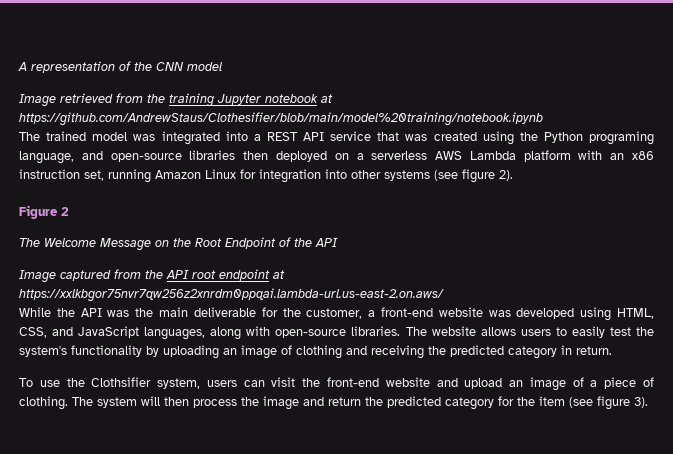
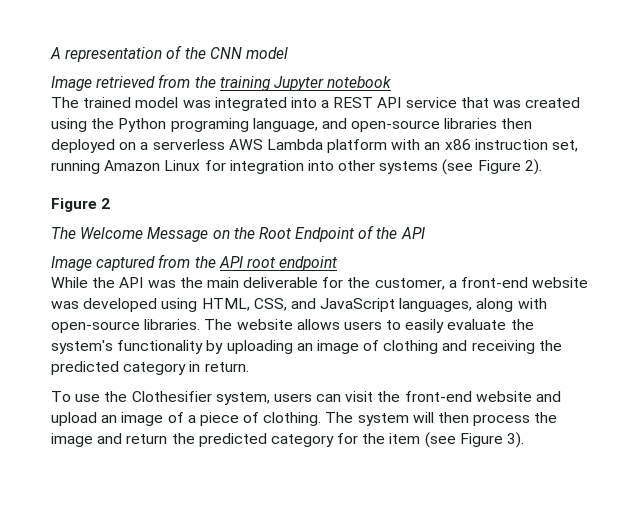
- Image retrieved from the training Jupyter notebook at https://github.com/AndrewStaus/Clothesifier/blob/main/model%20training/notebook.ipynb
+ Image retrieved from the training Jupyter notebook
- The trained model was integrated into a REST API service that was created using the Python programing language, and open-source libraries then deployed on a serverless AWS Lambda platform with an x86 instruction set, running Amazon Linux for integration into other systems (see figure 2).
+ The trained model was integrated into a REST API service that was created using the Python programing language, and open-source libraries then deployed on a serverless AWS Lambda platform with an x86 instruction set, running Amazon Linux for integration into other systems (see Figure 2).
- Image captured from the API root endpoint at https://xxlkbgor75nvr7qw256z2xnrdm0ppqai.lambda-url.us-east-2.on.aws/
+ Image captured from the API root endpoint
- The website allows users to easily test the system's functionality by uploading an image of clothing and receiving the predicted category in return.
+ The website allows users to easily evaluate the system's functionality by uploading an image of clothing and receiving the predicted category in return.
- To use the Clothsifier system, users can visit the front-end website and upload an image of a piece of clothing.
+ To use the Clothesifier system, users can visit the front-end website and upload an image of a piece of clothing.
- The system will then process the image and return the predicted category for the item (see figure 3).
+ The system will then process the image and return the predicted category for the item (see Figure 3).

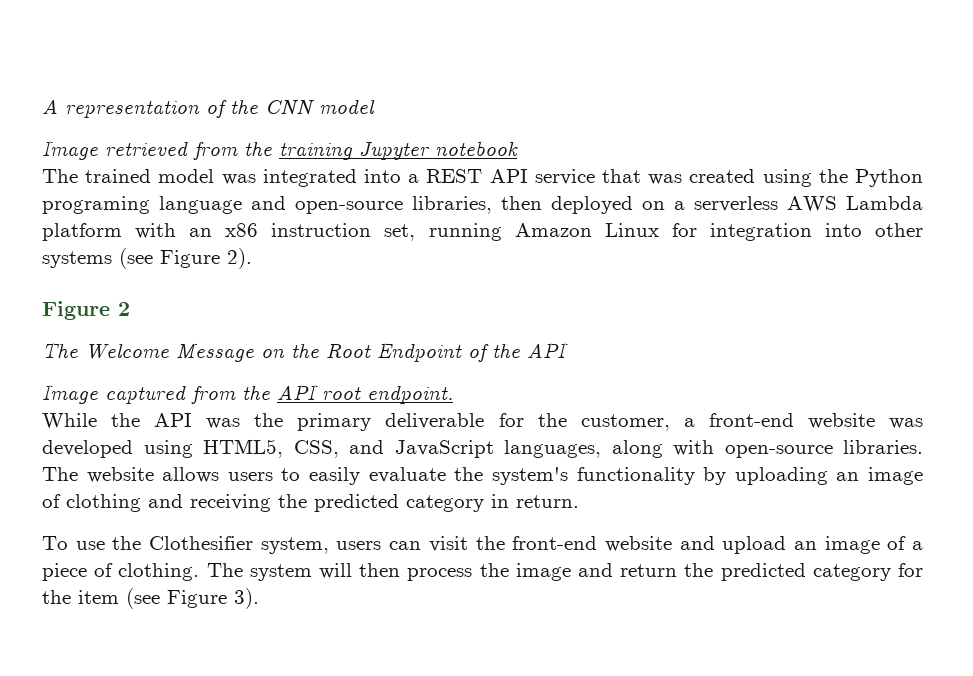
- The trained model was integrated into a REST API service that was created using the Python programing language, and open-source libraries then deployed on a serverless AWS Lambda platform with an x86 instruction set, running Amazon Linux for integration into other systems (see Figure 2).
+ The trained model was integrated into a REST API service that was created using the Python programing language and open-source libraries, then deployed on a serverless AWS Lambda platform with an x86 instruction set, running Amazon Linux for integration into other systems (see Figure 2).
- Image captured from the API root endpoint
+ Image captured from the API root endpoint.
- While the API was the main deliverable for the customer, a front-end website was developed using HTML, CSS, and JavaScript languages, along with open-source libraries.
+ While the API was the primary deliverable for the customer, a front-end website was developed using HTML5, CSS, and JavaScript languages, along with open-source libraries.

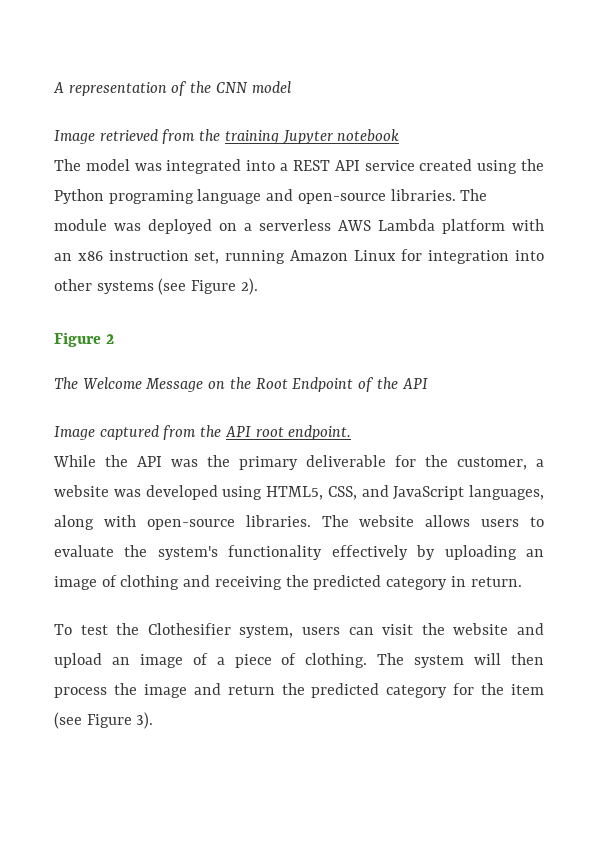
- The trained model was integrated into a REST API service that was created using the Python programing language and open-source libraries, then deployed on a serverless AWS Lambda platform with an x86 instruction set, running Amazon Linux for integration into other systems (see Figure 2).
+ The model was integrated into a REST API service created using the Python programing language and open-source libraries. The module was deployed on a serverless AWS Lambda platform with an x86 instruction set, running Amazon Linux for integration into other systems (see Figure 2).
- While the API was the primary deliverable for the customer, a front-end website was developed using HTML5, CSS, and JavaScript languages, along with open-source libraries.
+ While the API was the primary deliverable for the customer, a website was developed using HTML5, CSS, and JavaScript languages, along with open-source libraries.
- The website allows users to easily evaluate the system's functionality by uploading an image of clothing and receiving the predicted category in return.
+ The website allows users to evaluate the system's functionality effectively by uploading an image of clothing and receiving the predicted category in return.
- To use the Clothesifier system, users can visit the front-end website and upload an image of a piece of clothing.
+ To test the Clothesifier system, users can visit the website and upload an image of a piece of clothing.

